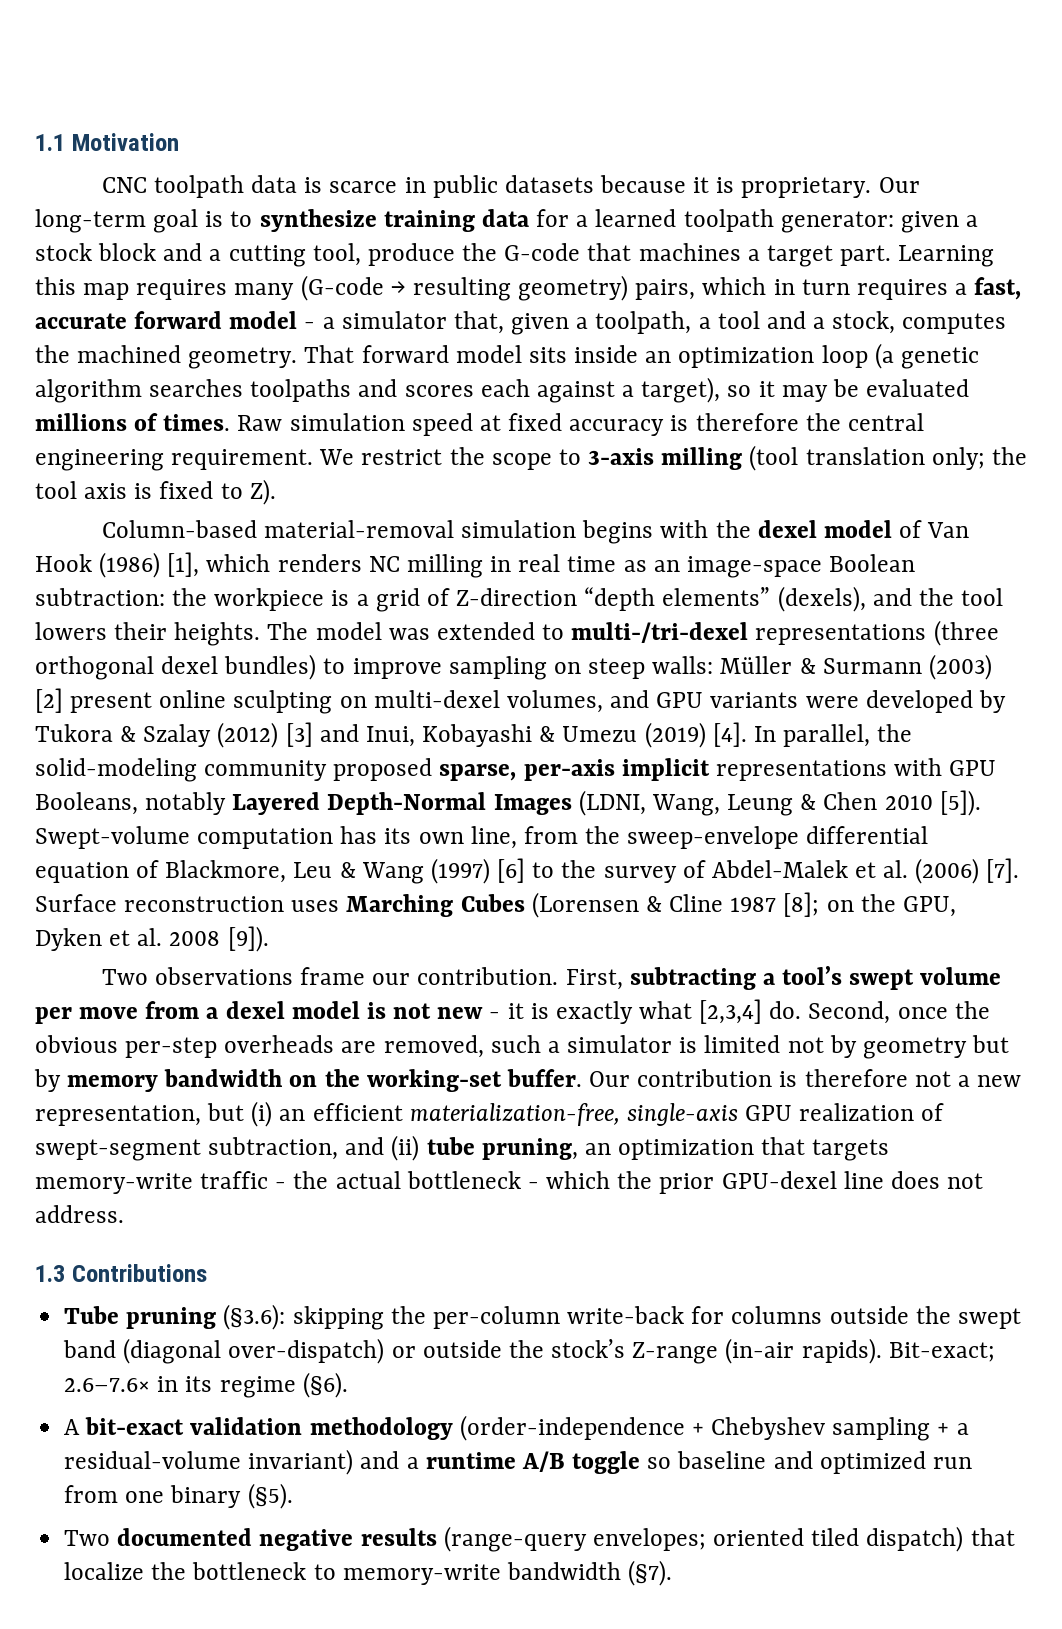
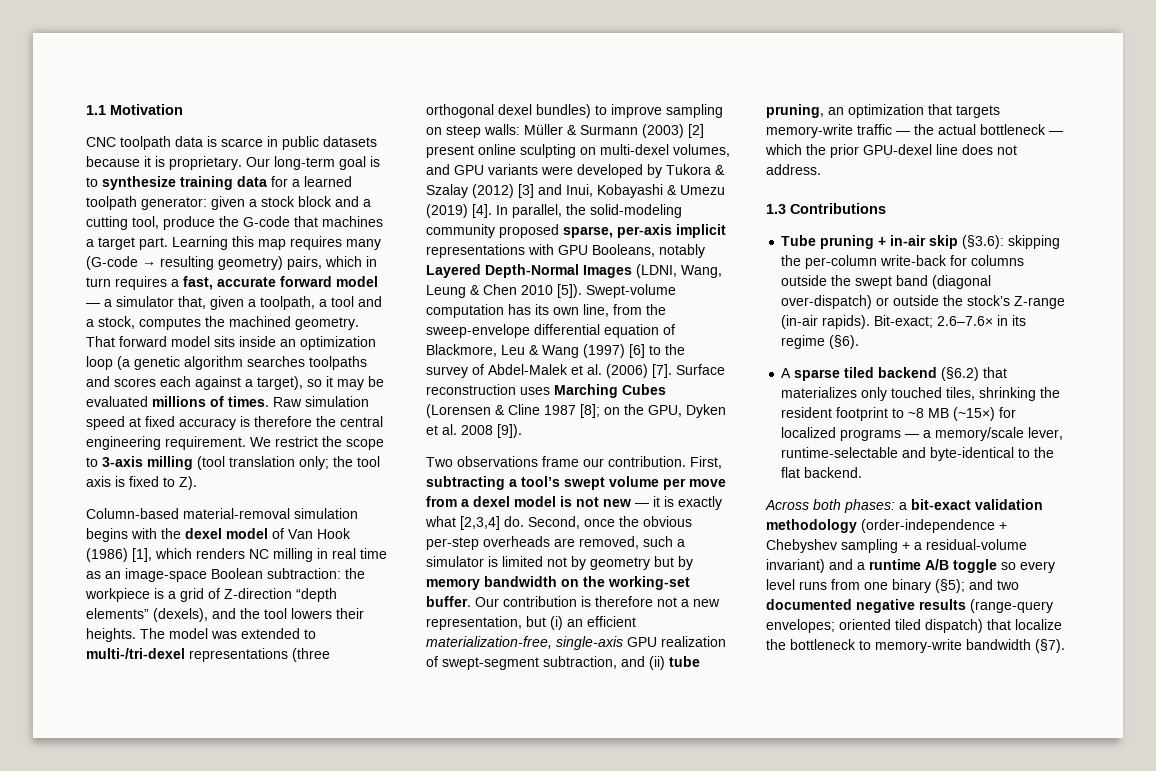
- Learning this map requires many (G-code → resulting geometry) pairs, which in turn requires a fast, accurate forward model - a simulator that, given a toolpath, a tool and a stock, computes the machined geometry.
+ Learning this map requires many (G-code → resulting geometry) pairs, which in turn requires a fast, accurate forward model — a simulator that, given a toolpath, a tool and a stock, computes the machined geometry.
- First, subtracting a tool’s swept volume per move from a dexel model is not new - it is exactly what [2,3,4] do.
+ First, subtracting a tool’s swept volume per move from a dexel model is not new — it is exactly what [2,3,4] do.
- Our contribution is therefore not a new representation, but (i) an efficient materialization-free, single-axis GPU realization of swept-segment subtraction, and (ii) tube pruning, an optimization that targets memory-write traffic - the actual bottleneck - which the prior GPU-dexel line does not address.
+ Our contribution is therefore not a new representation, but (i) an efficient materialization-free, single-axis GPU realization of swept-segment subtraction, and (ii) tube pruning, an optimization that targets memory-write traffic — the actual bottleneck — which the prior GPU-dexel line does not address.
- Tube pruning (§3.6): skipping the per-column write-back for columns outside the swept band (diagonal over-dispatch) or outside the stock’s Z-range (in-air rapids).
+ Tube pruning + in-air skip (§3.6): skipping the per-column write-back for columns outside the swept band (diagonal over-dispatch) or outside the stock’s Z-range (in-air rapids).
- A bit-exact validation methodology (order-independence + Chebyshev sampling + a residual-volume invariant) and a runtime A/B toggle so baseline and optimized run from one binary (§5).
- Two documented negative results (range-query envelopes; oriented tiled dispatch) that localize the bottleneck to memory-write bandwidth (§7).
+ A sparse tiled backend (§6.2) that materializes only touched tiles, shrinking the resident footprint to ~8 MB (~15×) for localized programs — a memory/scale lever, runtime-selectable and byte-identical to the flat backend.
+ Across both phases: a bit-exact validation methodology (order-independence + Chebyshev sampling + a residual-volume invariant) and a runtime A/B toggle so every level runs from one binary (§5); and two documented negative results (range-query envelopes; oriented tiled dispatch) that localize the bottleneck to memory-write bandwidth (§7).

